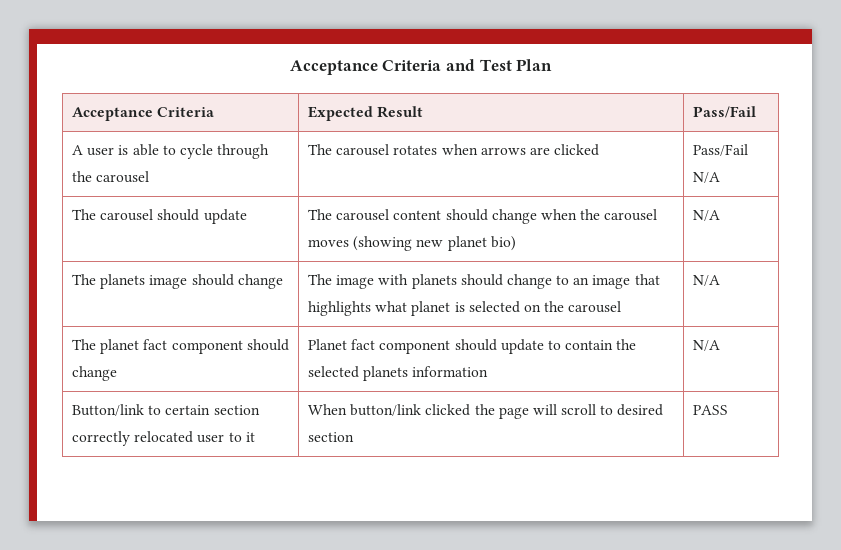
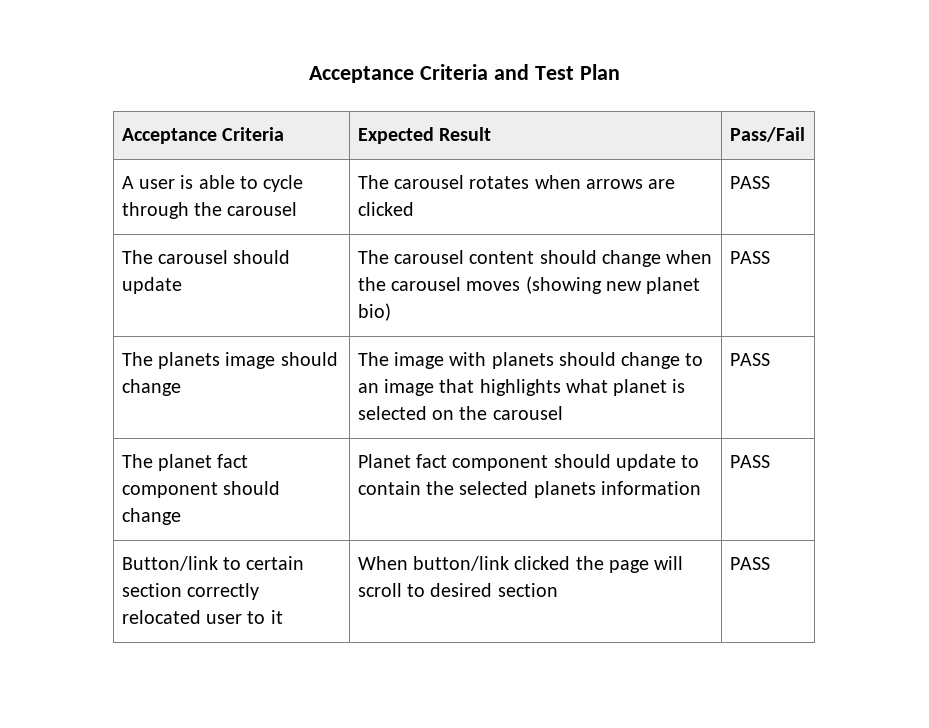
- A user is able to cycle through the carousel | The carousel rotates when arrows are clicked | Pass/Fail N/A
+ A user is able to cycle through the carousel | The carousel rotates when arrows are clicked | PASS
- The carousel should update | The carousel content should change when the carousel moves (showing new planet bio) | N/A
+ The carousel should update | The carousel content should change when the carousel moves (showing new planet bio) | PASS
- The planets image should change | The image with planets should change to an image that highlights what planet is selected on the carousel | N/A
+ The planets image should change | The image with planets should change to an image that highlights what planet is selected on the carousel | PASS
- The planet fact component should change | Planet fact component should update to contain the selected planets information | N/A
+ The planet fact component should change | Planet fact component should update to contain the selected planets information | PASS

